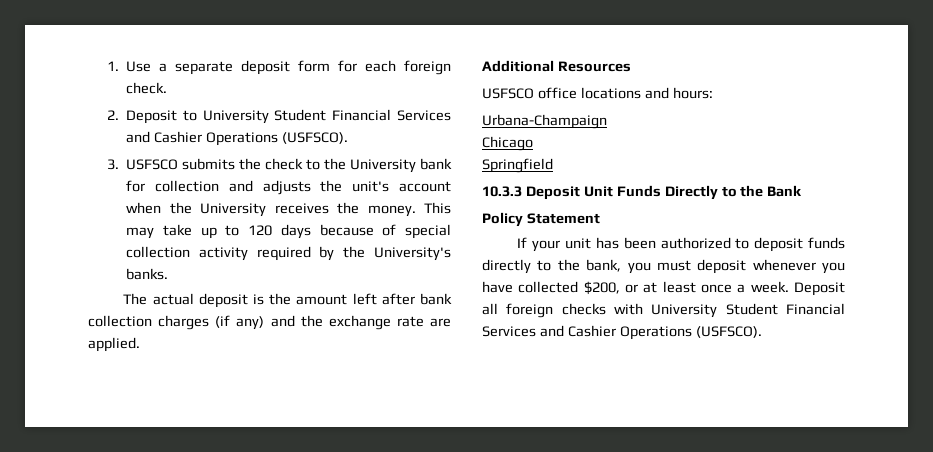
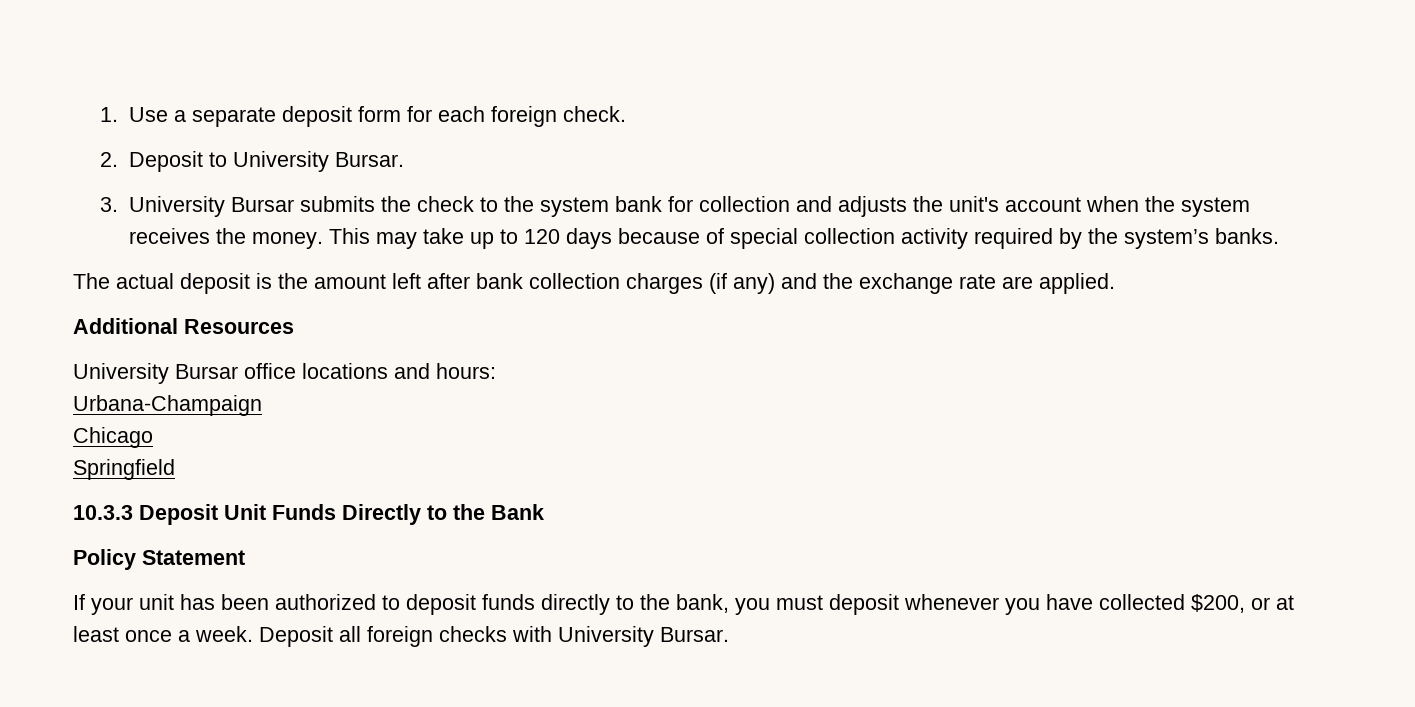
- 2. Deposit to University Student Financial Services and Cashier Operations (USFSCO).
+ 2. Deposit to University Bursar.
- 3. USFSCO submits the check to the University bank for collection and adjusts the unit's account when the University receives the money.
+ 3. University Bursar submits the check to the system bank for collection and adjusts the unit's account when the system receives the money.
- This may take up to 120 days because of special collection activity required by the University's banks.
+ This may take up to 120 days because of special collection activity required by the system’s banks.
- USFSCO office locations and hours:
+ University Bursar office locations and hours:
- Deposit all foreign checks with University Student Financial Services and Cashier Operations (USFSCO).
+ Deposit all foreign checks with University Bursar.

